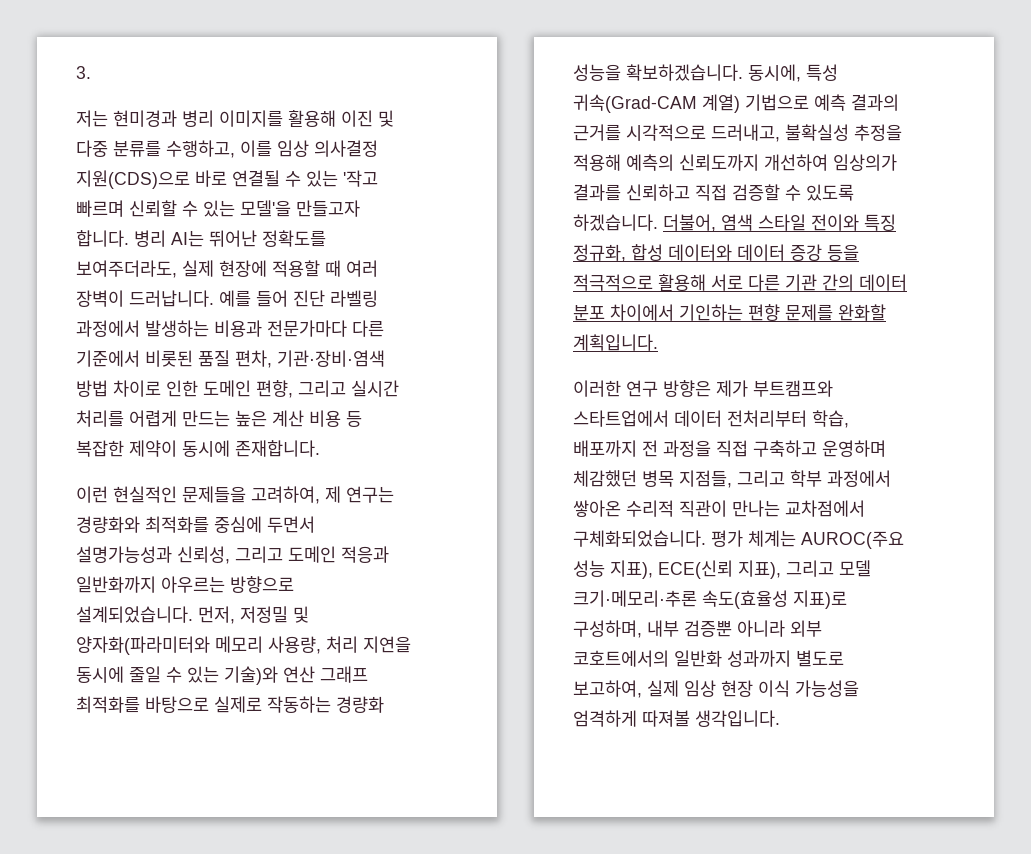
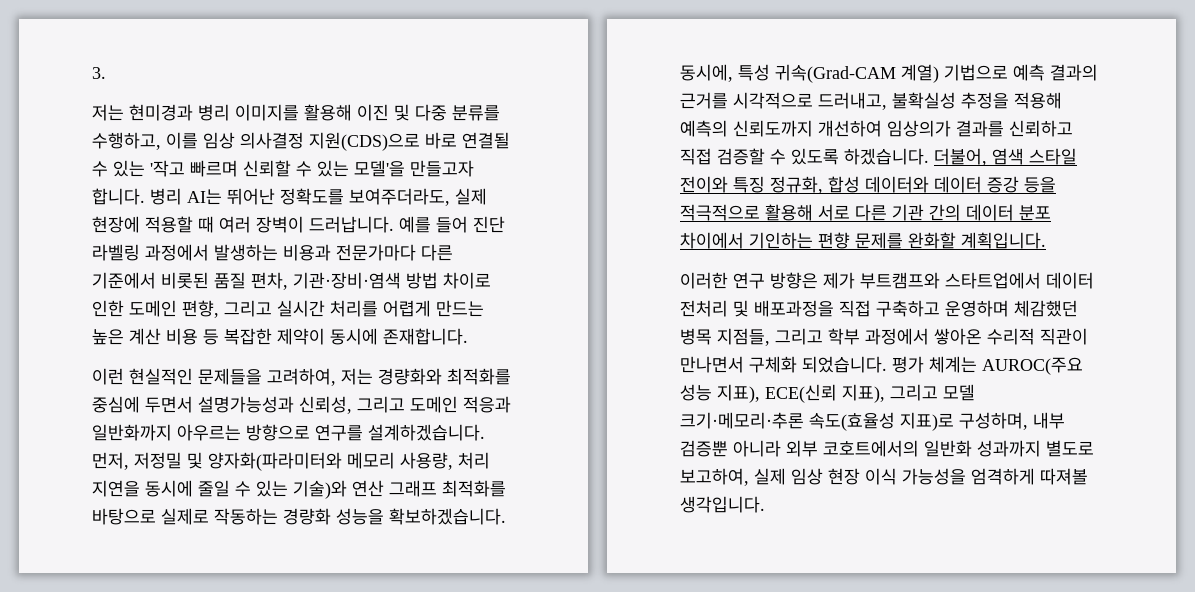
- 이런 현실적인 문제들을 고려하여, 제 연구는 경량화와 최적화를 중심에 두면서 설명가능성과 신뢰성, 그리고 도메인 적응과 일반화까지 아우르는 방향으로 설계되었습니다.
+ 이런 현실적인 문제들을 고려하여, 저는 경량화와 최적화를 중심에 두면서 설명가능성과 신뢰성, 그리고 도메인 적응과 일반화까지 아우르는 방향으로 연구를 설계하겠습니다.
- 이러한 연구 방향은 제가 부트캠프와 스타트업에서 데이터 전처리부터 학습, 배포까지 전 과정을 직접 구축하고 운영하며 체감했던 병목 지점들, 그리고 학부 과정에서 쌓아온 수리적 직관이 만나는 교차점에서 구체화되었습니다.
+ 이러한 연구 방향은 제가 부트캠프와 스타트업에서 데이터 전처리 및 배포과정을 직접 구축하고 운영하며 체감했던 병목 지점들, 그리고 학부 과정에서 쌓아온 수리적 직관이 만나면서 구체화 되었습니다.

